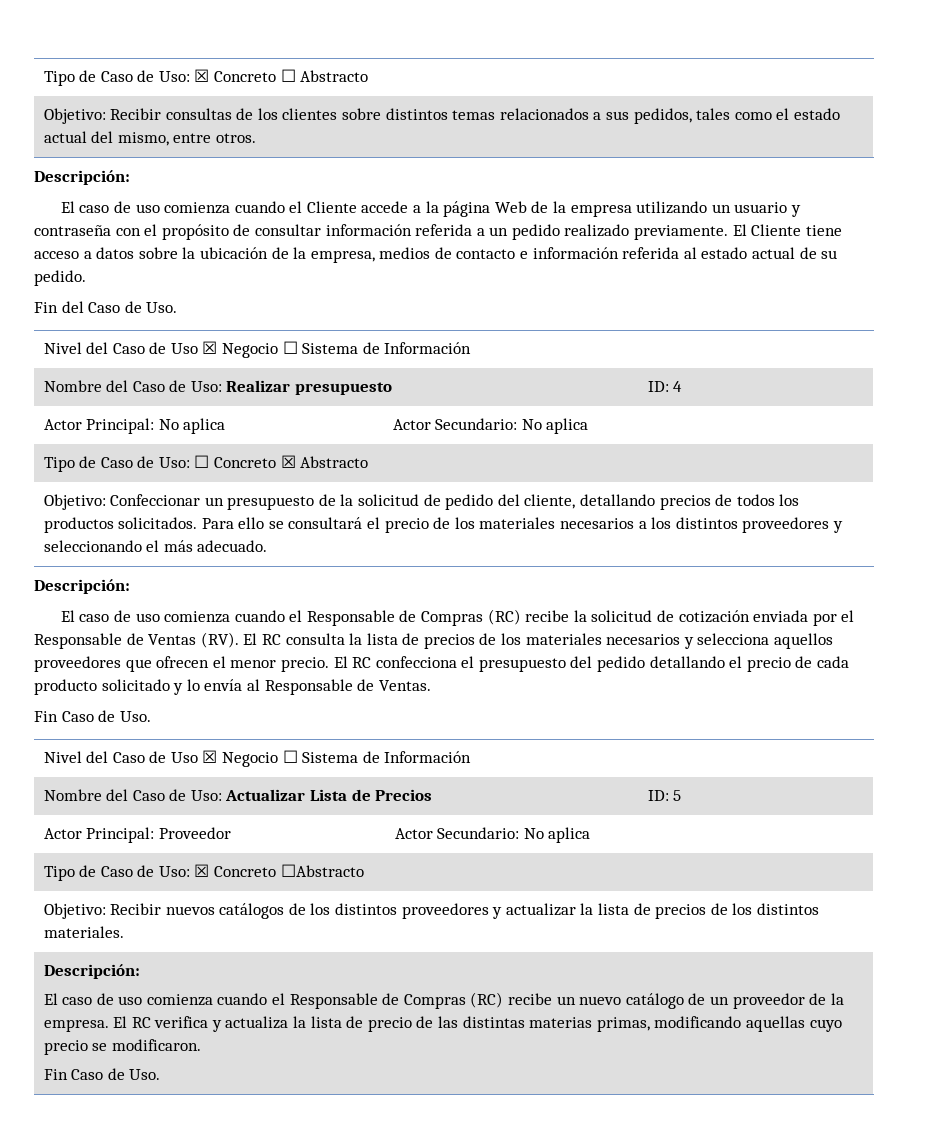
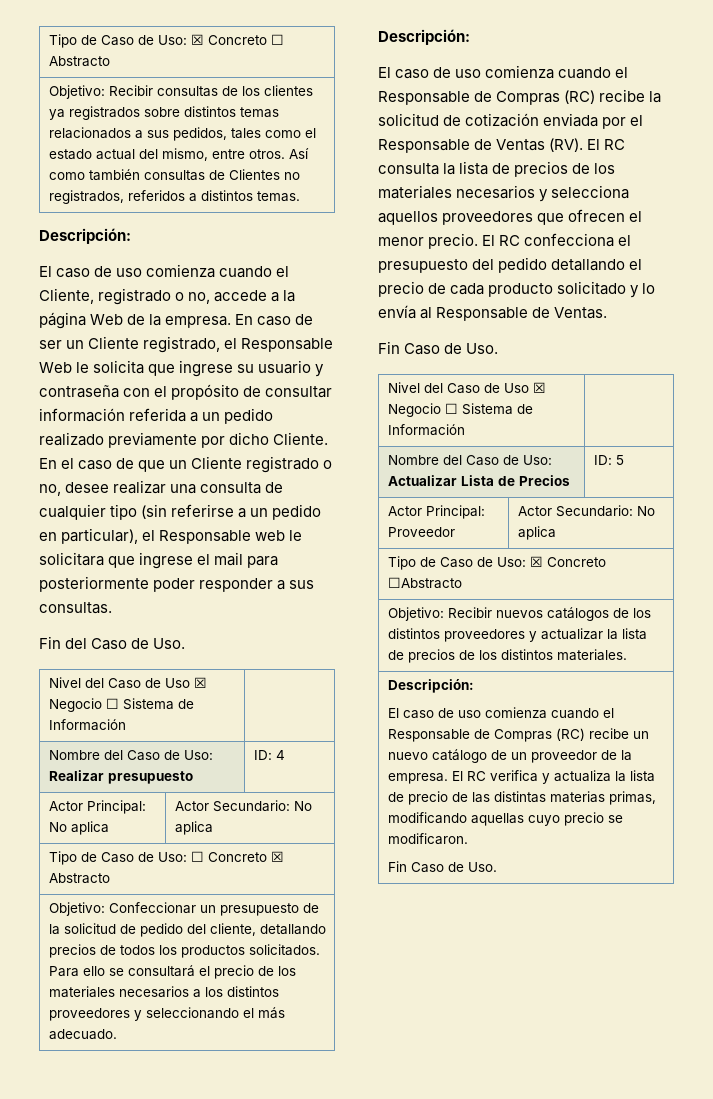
- Objetivo: Recibir consultas de los clientes sobre distintos temas relacionados a sus pedidos, tales como el estado actual del mismo, entre otros.
+ Objetivo: Recibir consultas de los clientes ya registrados sobre distintos temas relacionados a sus pedidos, tales como el estado actual del mismo, entre otros. Así como también consultas de Clientes no registrados, referidos a distintos temas.
  Descripción:
- El caso de uso comienza cuando el Cliente accede a la página Web de la empresa utilizando un usuario y contraseña con el propósito de consultar información referida a un pedido realizado previamente. El Cliente tiene acceso a datos sobre la ubicación de la empresa, medios de contacto e información referida al estado actual de su pedido.
+ El caso de uso comienza cuando el Cliente, registrado o no, accede a la página Web de la empresa. En caso de ser un Cliente registrado, el Responsable Web le solicita que ingrese su usuario y contraseña con el propósito de consultar información referida a un pedido realizado previamente por dicho Cliente. En el caso de que un Cliente registrado o no, desee realizar una consulta de cualquier tipo (sin referirse a un pedido en particular), el Responsable web le solicitara que ingrese el mail para posteriormente poder responder a sus consultas.

